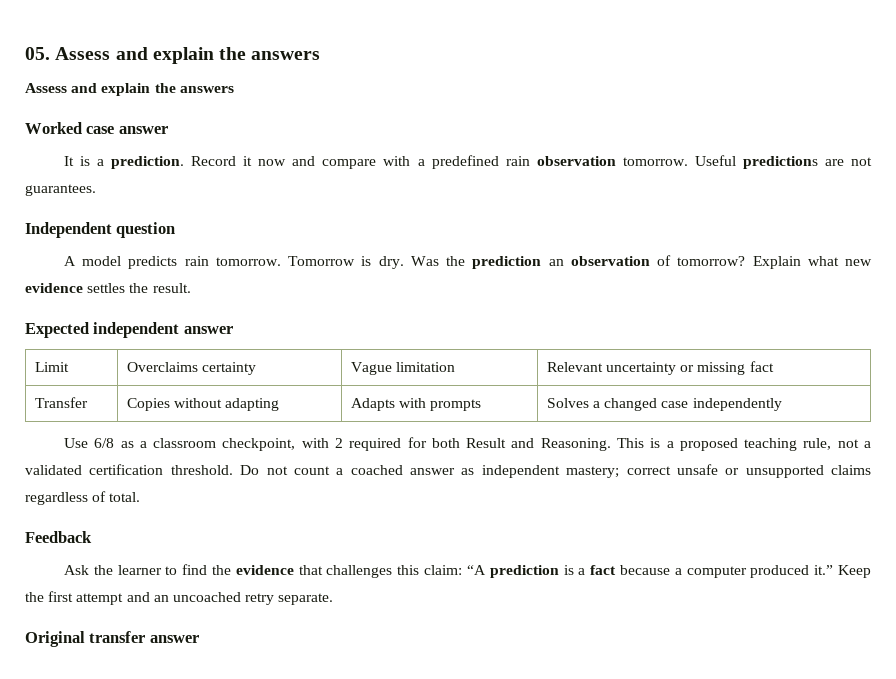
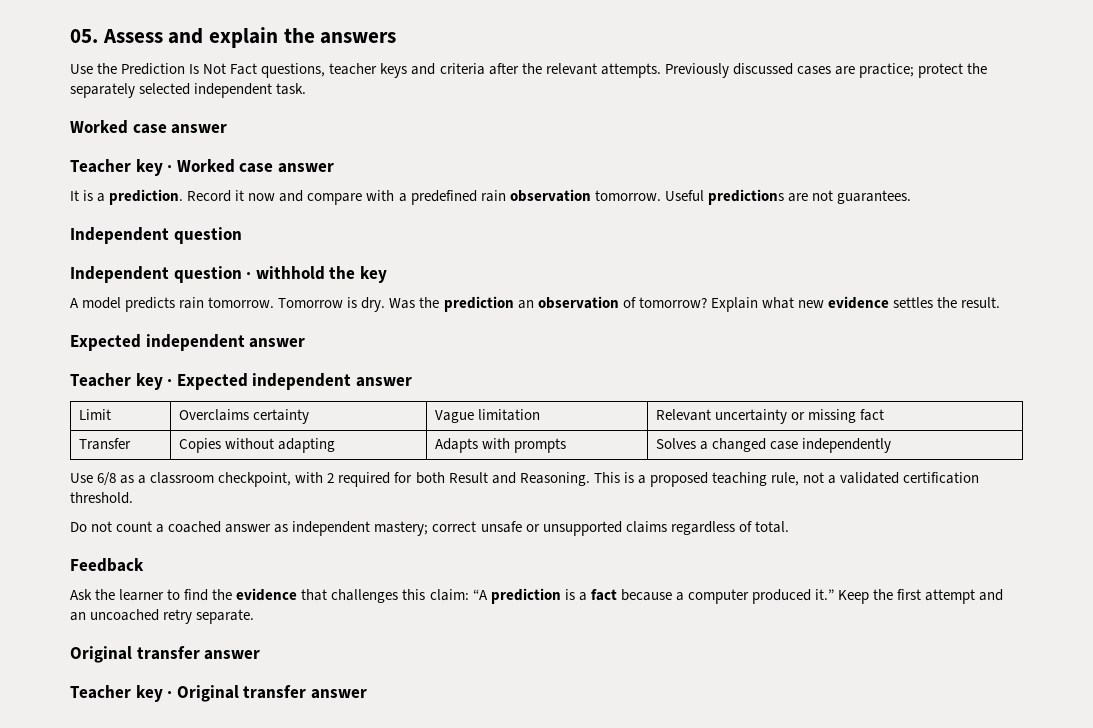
  05. Assess and explain the answers
- Assess and explain the answers
+ Use the Prediction Is Not Fact questions, teacher keys and criteria after the relevant attempts. Previously discussed cases are practice; protect the separately selected independent task.
  Worked case answer
+ Teacher key · Worked case answer
+ Independent question · withhold the key
+ Teacher key · Expected independent answer
- This is a proposed teaching rule, not a validated certification threshold. Do not count a coached answer as independent mastery; correct unsafe or unsupported claims regardless of total.
+ This is a proposed teaching rule, not a validated certification threshold.
+ Do not count a coached answer as independent mastery; correct unsafe or unsupported claims regardless of total.
+ Teacher key · Original transfer answer

